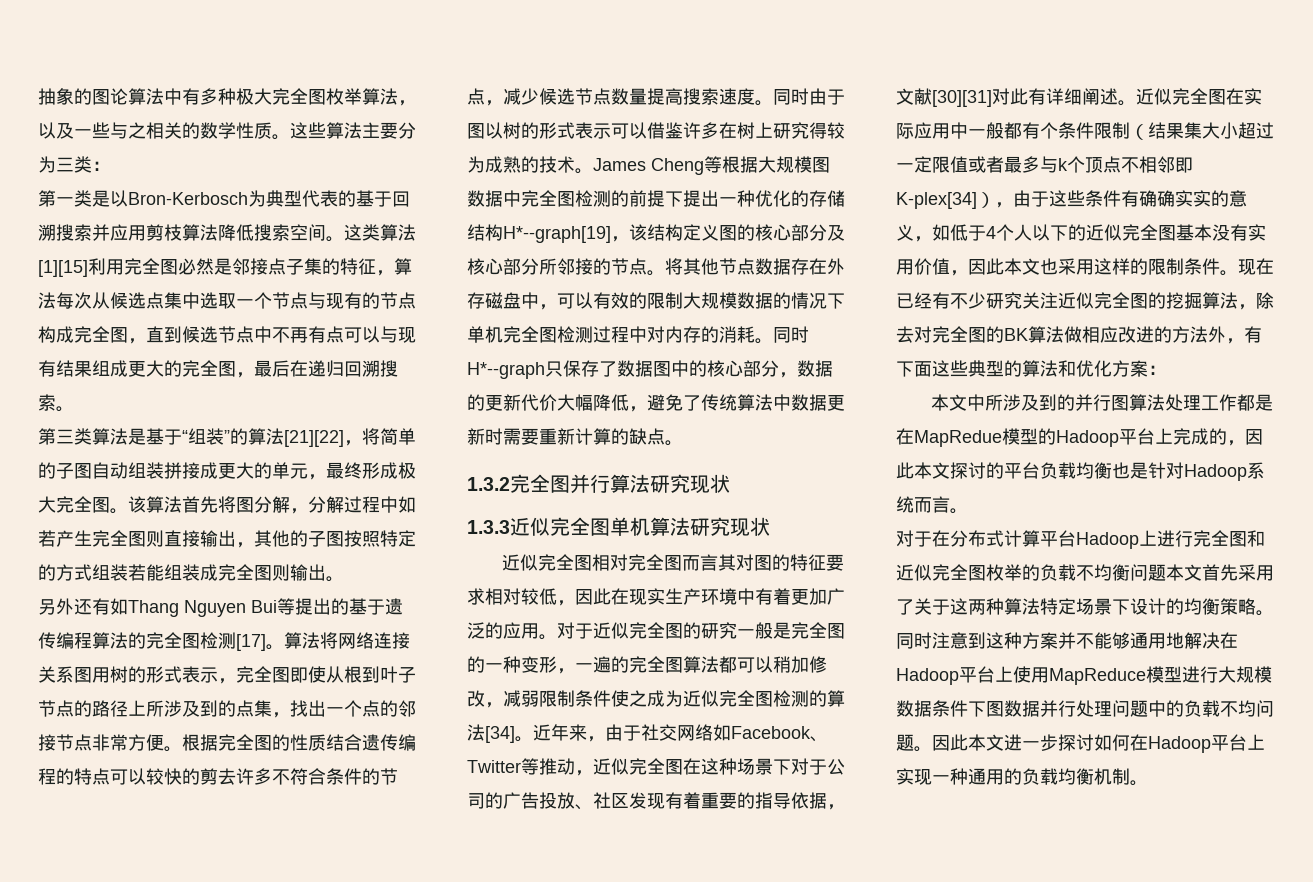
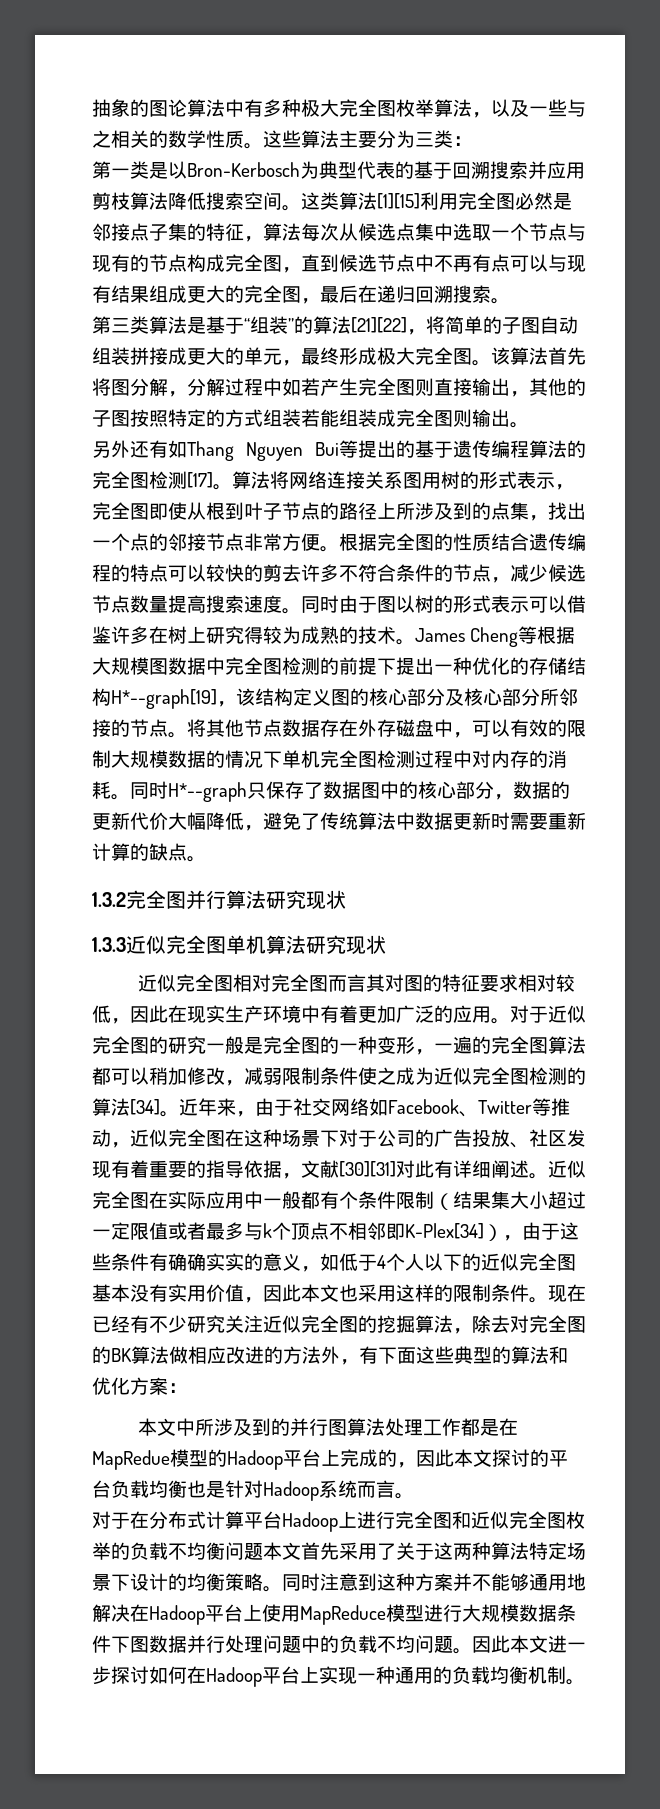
- 近似完全图在实际应用中一般都有个条件限制（结果集大小超过一定限值或者最多与k个顶点不相邻即K-plex[34]），由于这些条件有确确实实的意义，如低于4个人以下的近似完全图基本没有实用价值，因此本文也采用这样的限制条件。
+ 近似完全图在实际应用中一般都有个条件限制（结果集大小超过一定限值或者最多与k个顶点不相邻即K-Plex[34]），由于这些条件有确确实实的意义，如低于4个人以下的近似完全图基本没有实用价值，因此本文也采用这样的限制条件。

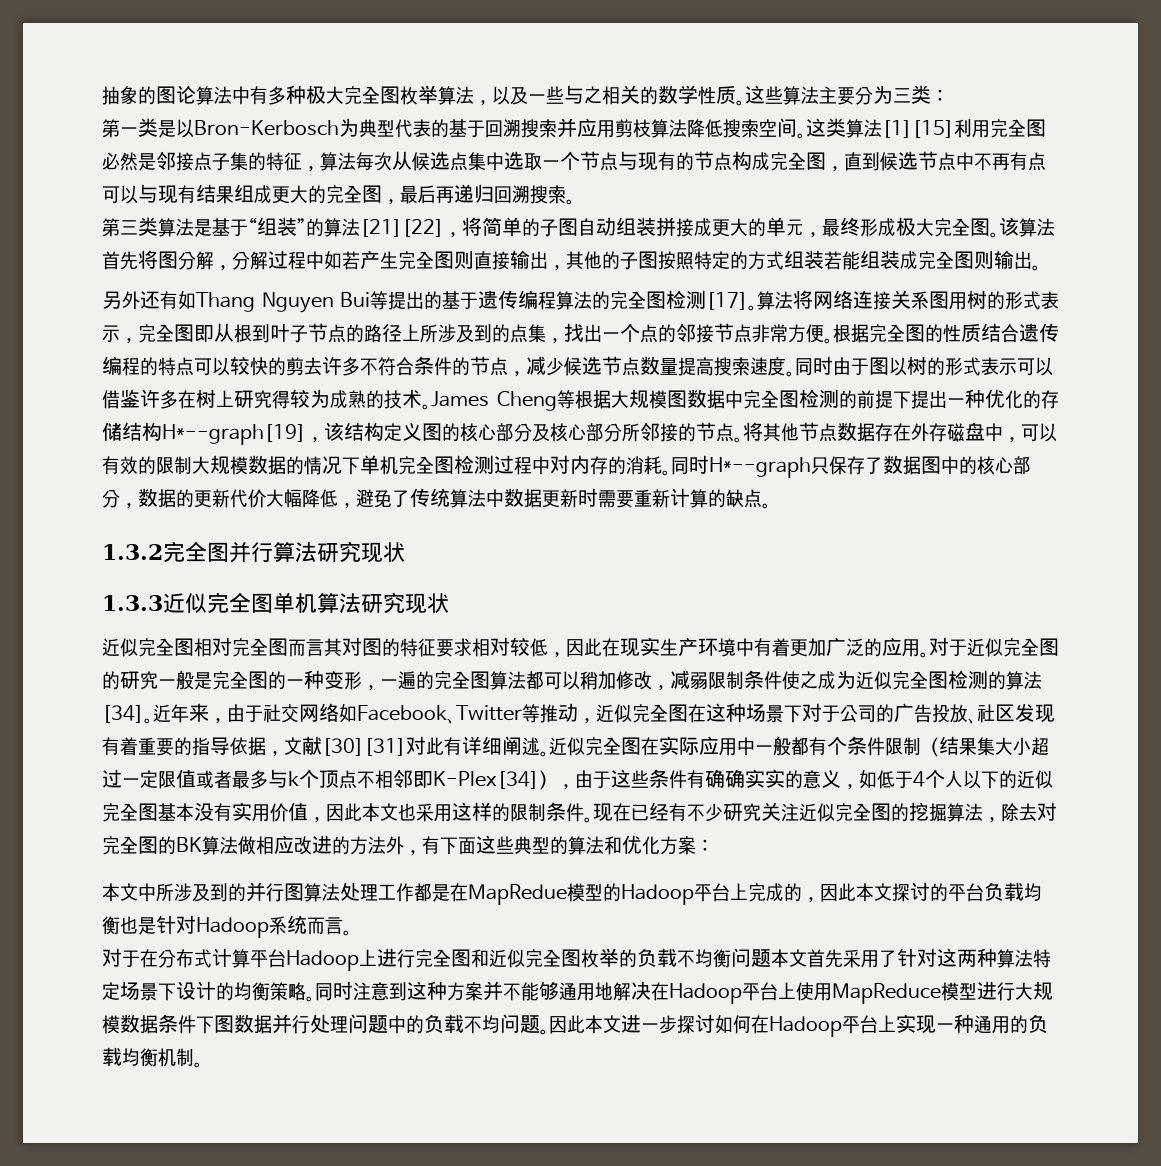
- 这类算法[1][15]利用完全图必然是邻接点子集的特征，算法每次从候选点集中选取一个节点与现有的节点构成完全图，直到候选节点中不再有点可以与现有结果组成更大的完全图，最后在递归回溯搜索。
+ 这类算法[1][15]利用完全图必然是邻接点子集的特征，算法每次从候选点集中选取一个节点与现有的节点构成完全图，直到候选节点中不再有点可以与现有结果组成更大的完全图，最后再递归回溯搜索。
- 算法将网络连接关系图用树的形式表示，完全图即使从根到叶子节点的路径上所涉及到的点集，找出一个点的邻接节点非常方便。
+ 算法将网络连接关系图用树的形式表示，完全图即从根到叶子节点的路径上所涉及到的点集，找出一个点的邻接节点非常方便。
- 对于在分布式计算平台Hadoop上进行完全图和近似完全图枚举的负载不均衡问题本文首先采用了关于这两种算法特定场景下设计的均衡策略。
+ 对于在分布式计算平台Hadoop上进行完全图和近似完全图枚举的负载不均衡问题本文首先采用了针对这两种算法特定场景下设计的均衡策略。

